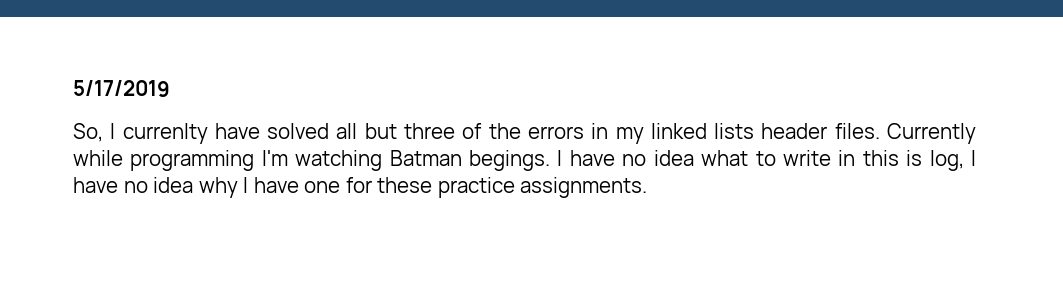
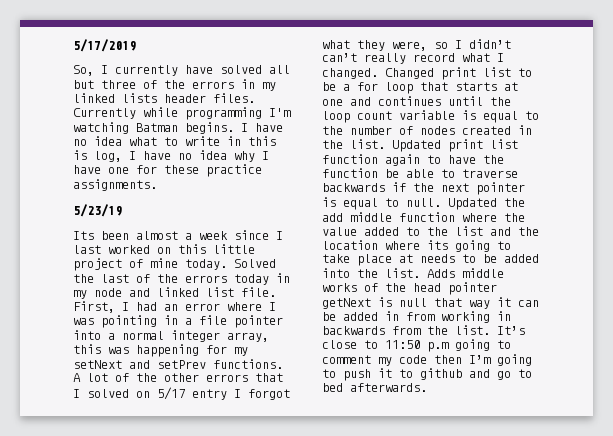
- So, I currenlty have solved all but three of the errors in my linked lists header files.
+ So, I currently have solved all but three of the errors in my linked lists header files.
- Currently while programming I'm watching Batman begings.
+ Currently while programming I'm watching Batman begins.
+ 5/23/19
+ Its been almost a week since I last worked on this little project of mine today. Solved the last of the errors today in my node and linked list file. First, I had an error where I was pointing in a file pointer into a normal integer array, this was happening for my setNext and setPrev functions. A lot of the other errors that I solved on 5/17 entry I forgot what they were, so I didn’t can’t really record what I changed. Changed print list to be a for loop that starts at one and continues until the loop count variable is equal to the number of nodes created in the list. Updated print list function again to have the function be able to traverse backwards if the next pointer is equal to null. Updated the add middle function where the value added to the list and the location where its going to take place at needs to be added into the list. Adds middle works of the head pointer getNext is null that way it can be added in from working in backwards from the list. It’s close to 11:50 p.m going to comment my code then I’m going to push it to github and go to bed afterwards.

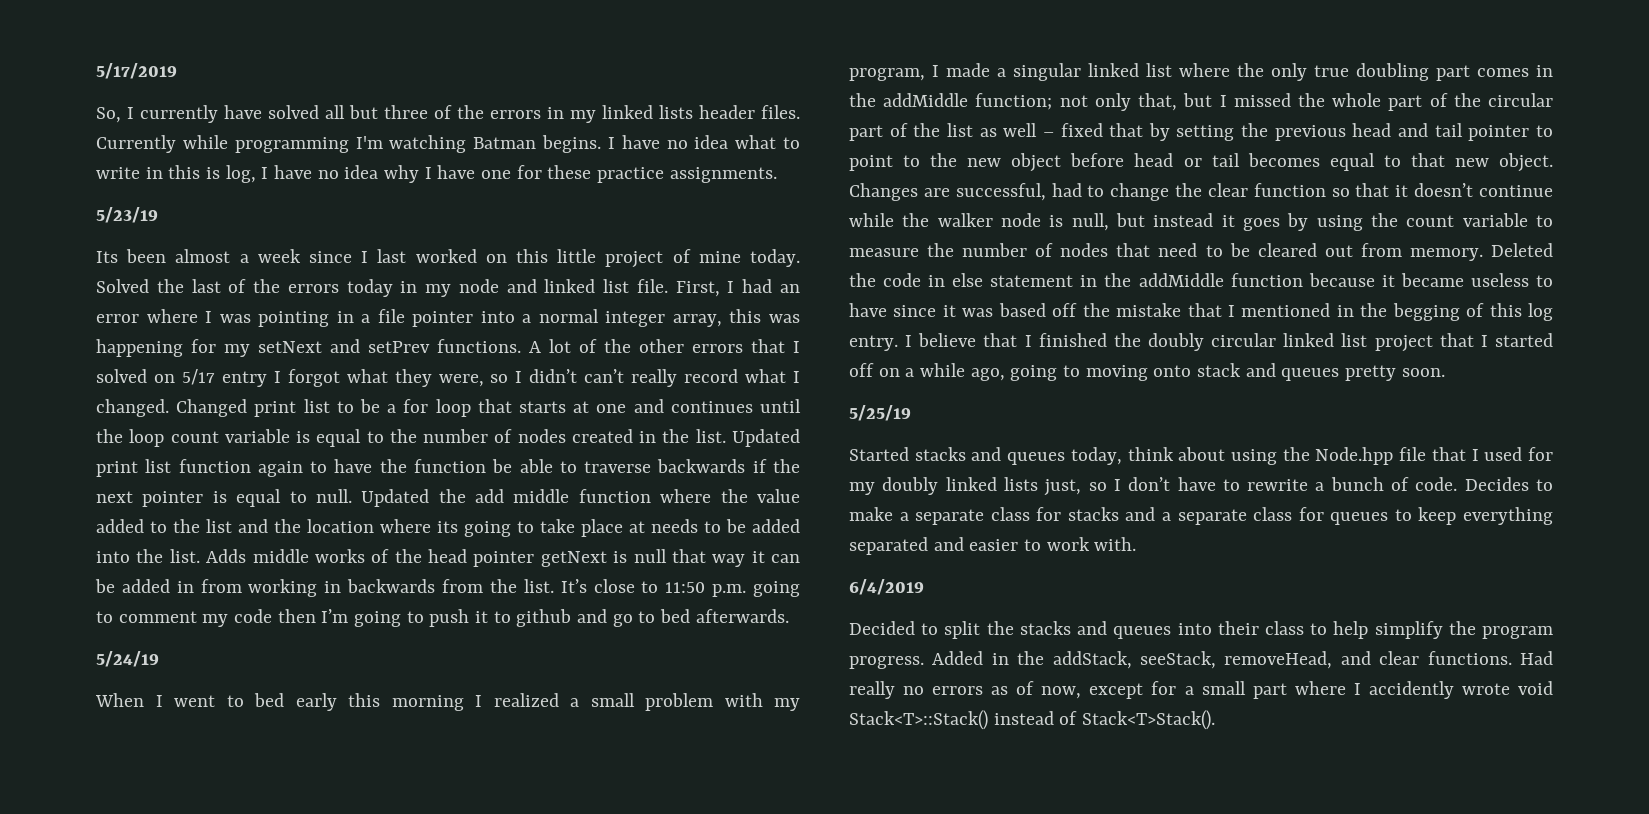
- It’s close to 11:50 p.m going to comment my code then I’m going to push it to github and go to bed afterwards.
+ It’s close to 11:50 p.m. going to comment my code then I’m going to push it to github and go to bed afterwards.
+ 5/24/19
+ When I went to bed early this morning I realized a small problem with my program, I made a singular linked list where the only true doubling part comes in the addMiddle function; not only that, but I missed the whole part of the circular part of the list as well – fixed that by setting the previous head and tail pointer to point to the new object before head or tail becomes equal to that new object. Changes are successful, had to change the clear function so that it doesn’t continue while the walker node is null, but instead it goes by using the count variable to measure the number of nodes that need to be cleared out from memory. Deleted the code in else statement in the addMiddle function because it became useless to have since it was based off the mistake that I mentioned in the begging of this log entry. I believe that I finished the doubly circular linked list project that I started off on a while ago, going to moving onto stack and queues pretty soon.
+ 5/25/19
+ Started stacks and queues today, think about using the Node.hpp file that I used for my doubly linked lists just, so I don’t have to rewrite a bunch of code. Decides to make a separate class for stacks and a separate class for queues to keep everything separated and easier to work with.
+ 6/4/2019
+ Decided to split the stacks and queues into their class to help simplify the program progress. Added in the addStack, seeStack, removeHead, and clear functions. Had really no errors as of now, except for a small part where I accidently wrote void Stack<T>::Stack() instead of Stack<T>Stack().

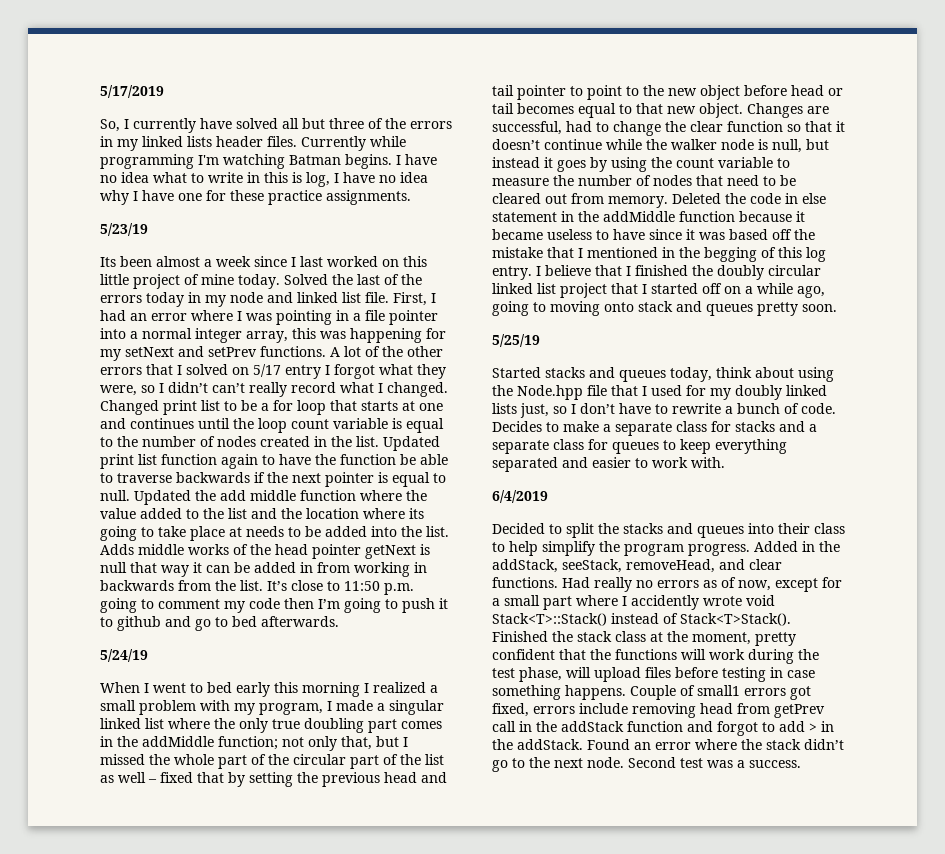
+ Finished the stack class at the moment, pretty confident that the functions will work during the test phase, will upload files before testing in case something happens. Couple of small1 errors got fixed, errors include removing head from getPrev call in the addStack function and forgot to add > in the addStack. Found an error where the stack didn’t go to the next node. Second test was a success.

